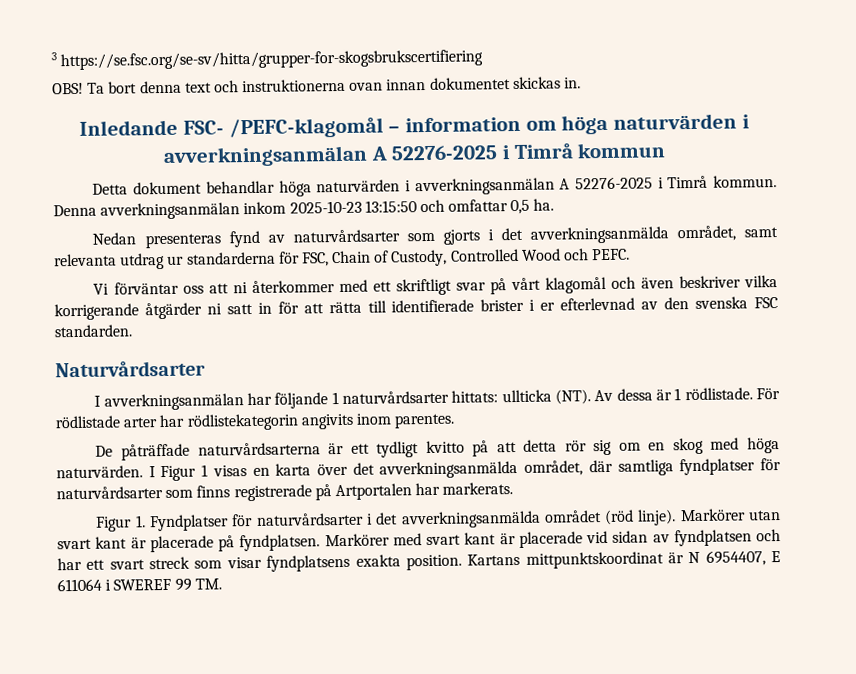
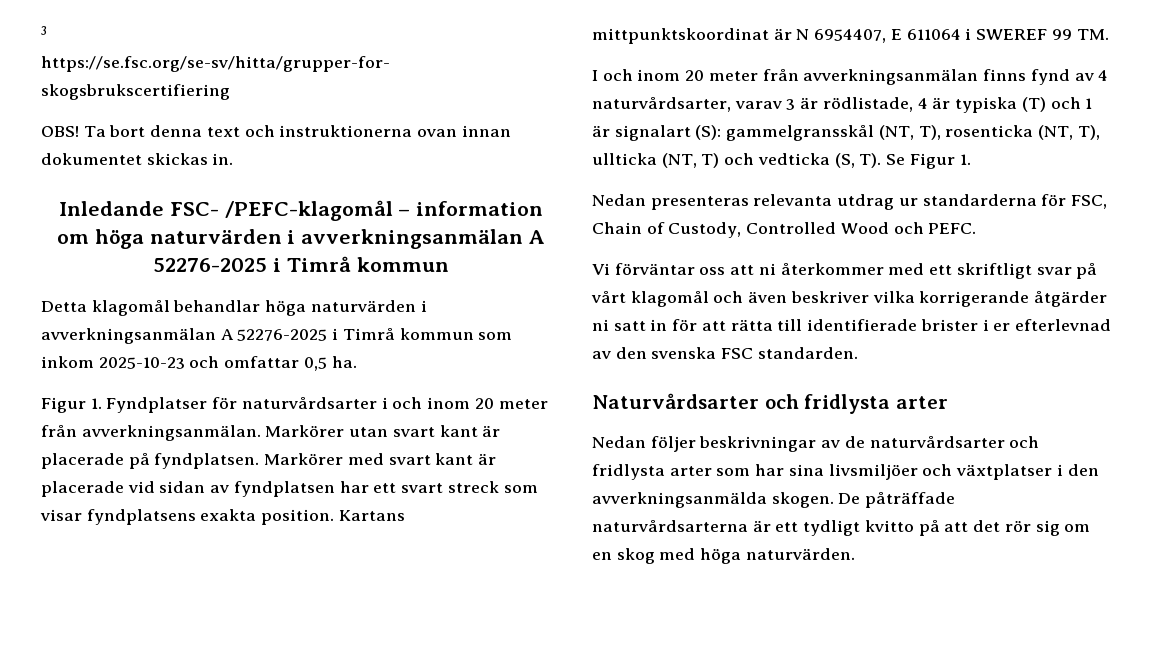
- Detta dokument behandlar höga naturvärden i avverkningsanmälan A 52276-2025 i Timrå kommun. Denna avverkningsanmälan inkom 2025-10-23 13:15:50 och omfattar 0,5 ha.
+ Detta klagomål behandlar höga naturvärden i avverkningsanmälan A 52276-2025 i Timrå kommun som inkom 2025-10-23 och omfattar 0,5 ha.
- Nedan presenteras fynd av naturvårdsarter som gjorts i det avverkningsanmälda området, samt relevanta utdrag ur standarderna för FSC, Chain of Custody, Controlled Wood och PEFC.
+ Figur 1. Fyndplatser för naturvårdsarter i och inom 20 meter från avverkningsanmälan. Markörer utan svart kant är placerade på fyndplatsen. Markörer med svart kant är placerade vid sidan av fyndplatsen har ett svart streck som visar fyndplatsens exakta position. Kartans mittpunktskoordinat är N 6954407, E 611064 i SWEREF 99 TM.
+ I och inom 20 meter från avverkningsanmälan finns fynd av 4 naturvårdsarter, varav 3 är rödlistade, 4 är typiska (T) och 1 är signalart (S): gammelgransskål (NT, T), rosenticka (NT, T), ullticka (NT, T) och vedticka (S, T). Se Figur 1.
+ Nedan presenteras relevanta utdrag ur standarderna för FSC, Chain of Custody, Controlled Wood och PEFC.
- Naturvårdsarter
- I avverkningsanmälan har följande 1 naturvårdsarter hittats: ullticka (NT). Av dessa är 1 rödlistade. För rödlistade arter har rödlistekategorin angivits inom parentes.
- De påträffade naturvårdsarterna är ett tydligt kvitto på att detta rör sig om en skog med höga naturvärden. I Figur 1 visas en karta över det avverkningsanmälda området, där samtliga fyndplatser för naturvårdsarter som finns registrerade på Artportalen har markerats.
- Figur 1. Fyndplatser för naturvårdsarter i det avverkningsanmälda området (röd linje). Markörer utan svart kant är placerade på fyndplatsen. Markörer med svart kant är placerade vid sidan av fyndplatsen och har ett svart streck som visar fyndplatsens exakta position. Kartans mittpunktskoordinat är N 6954407, E 611064 i SWEREF 99 TM.
+ Naturvårdsarter och fridlysta arter
+ Nedan följer beskrivningar av de naturvårdsarter och fridlysta arter som har sina livsmiljöer och växtplatser i den avverkningsanmälda skogen. De påträffade naturvårdsarterna är ett tydligt kvitto på att det rör sig om en skog med höga naturvärden.

